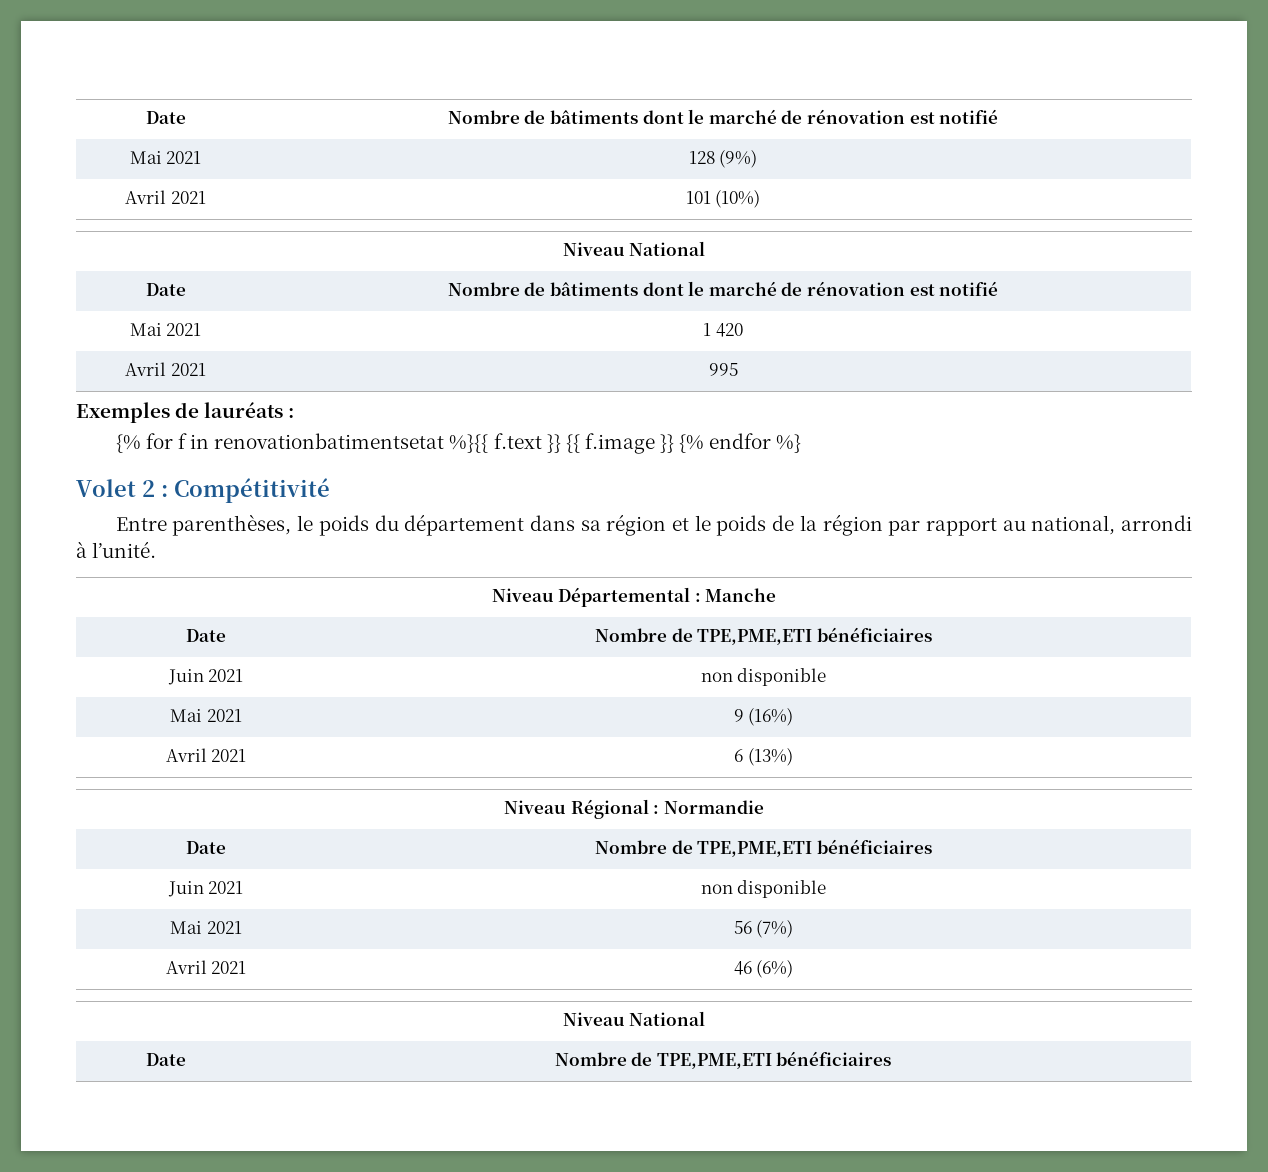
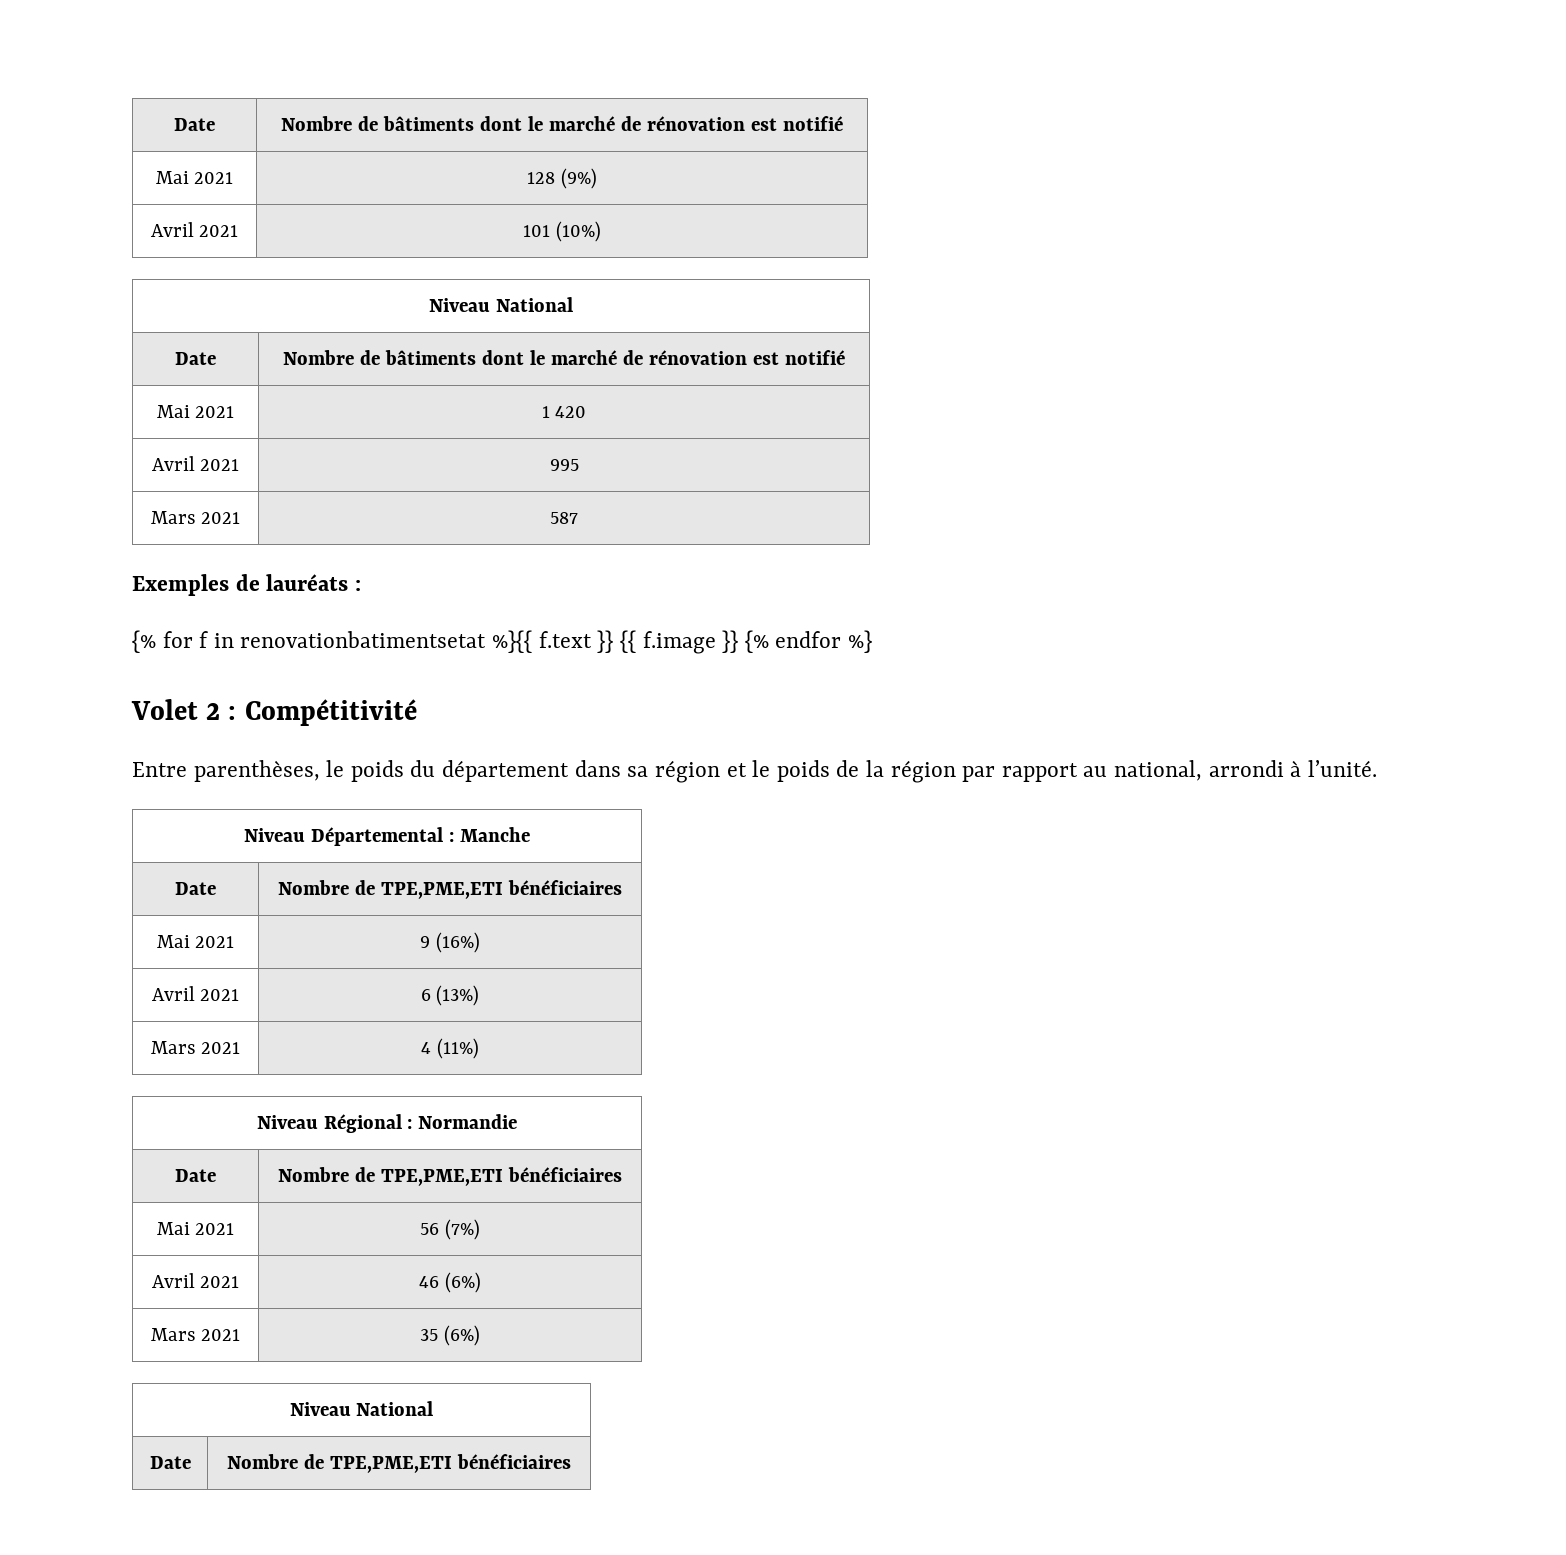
+ Mars 2021 | 587
  Niveau Départemental : Manche
  Date | Nombre de TPE,PME,ETI bénéficiaires
- Juin 2021 | non disponible
+ Mars 2021 | 4 (11%)
  Niveau Régional : Normandie
  Date | Nombre de TPE,PME,ETI bénéficiaires
- Juin 2021 | non disponible
+ Mars 2021 | 35 (6%)

